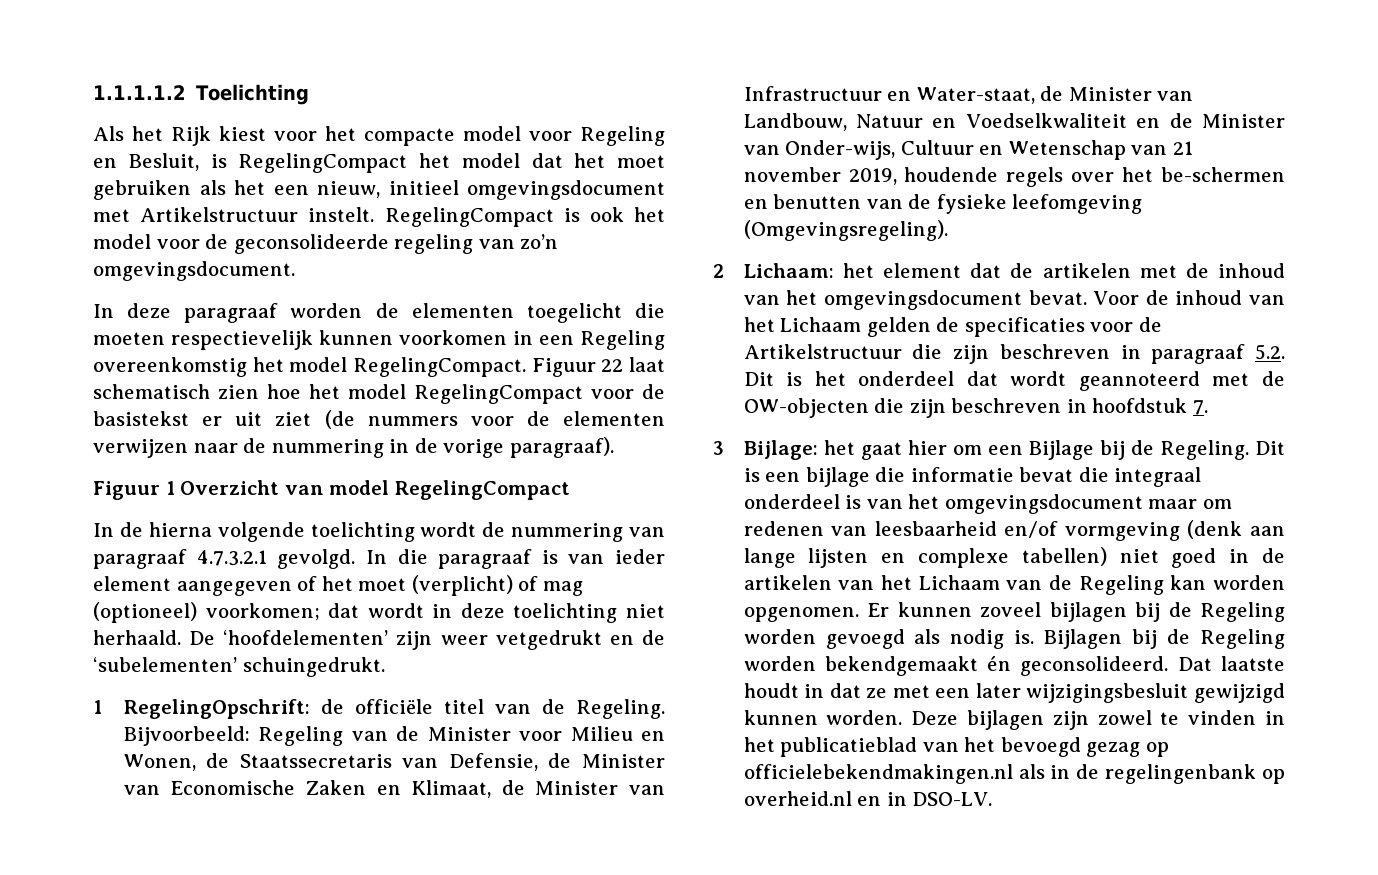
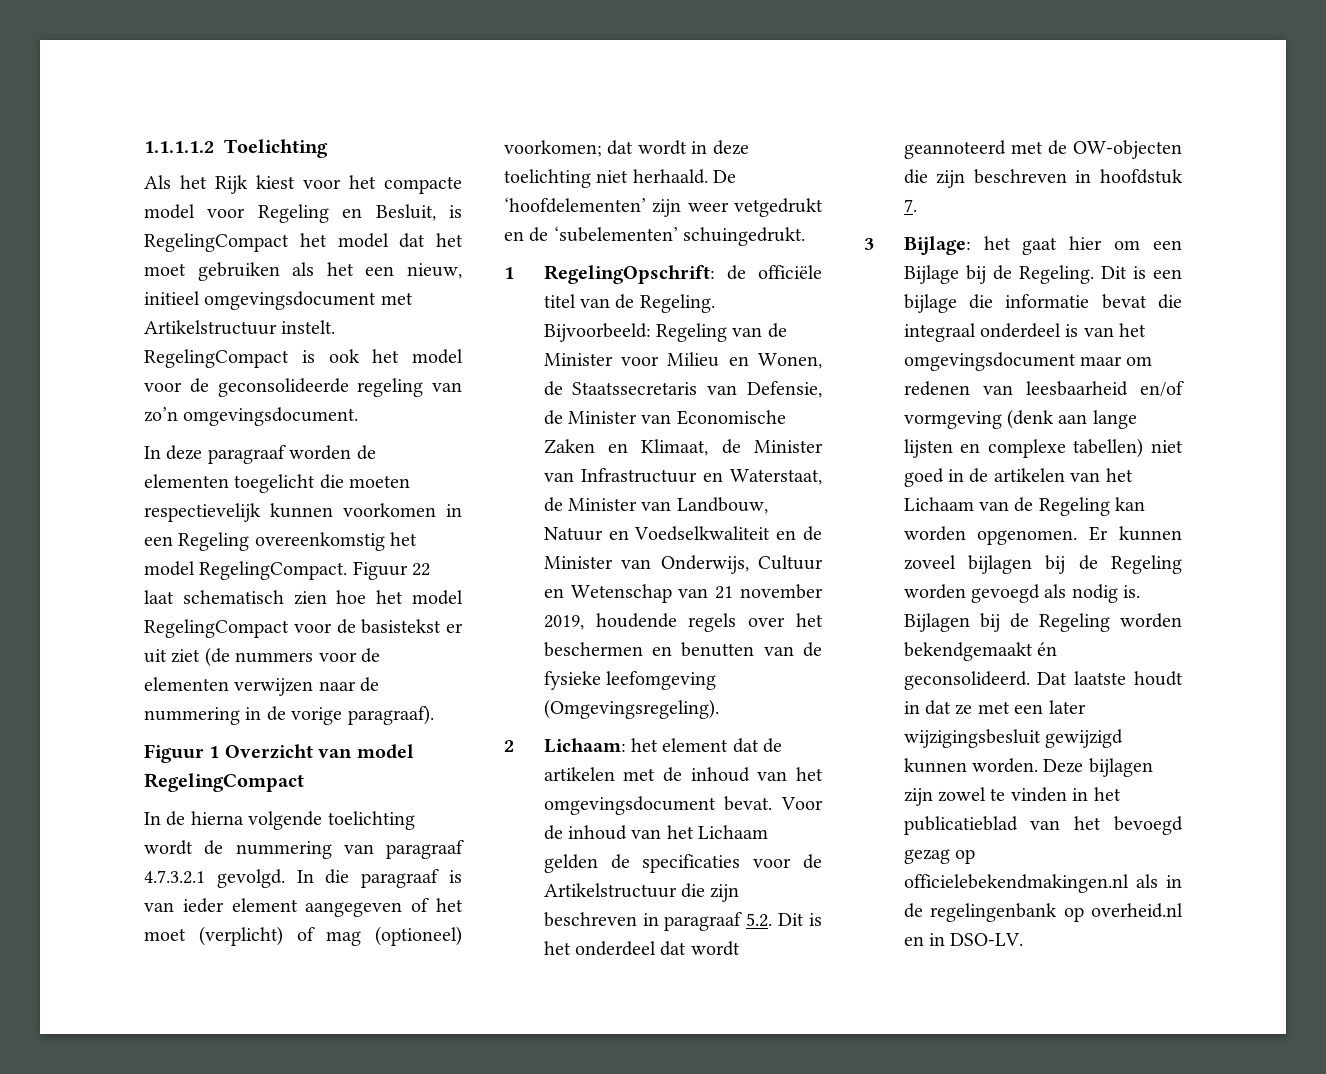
- Bijvoorbeeld: Regeling van de Minister voor Milieu en Wonen, de Staatssecretaris van Defensie, de Minister van Economische Zaken en Klimaat, de Minister van Infrastructuur en Water-staat, de Minister van Landbouw, Natuur en Voedselkwaliteit en de Minister van Onder-wijs, Cultuur en Wetenschap van 21 november 2019, houdende regels over het be-schermen en benutten van de fysieke leefomgeving (Omgevingsregeling).
+ Bijvoorbeeld: Regeling van de Minister voor Milieu en Wonen, de Staatssecretaris van Defensie, de Minister van Economische Zaken en Klimaat, de Minister van Infrastructuur en Waterstaat, de Minister van Landbouw, Natuur en Voedselkwaliteit en de Minister van Onderwijs, Cultuur en Wetenschap van 21 november 2019, houdende regels over het beschermen en benutten van de fysieke leefomgeving (Omgevingsregeling).

